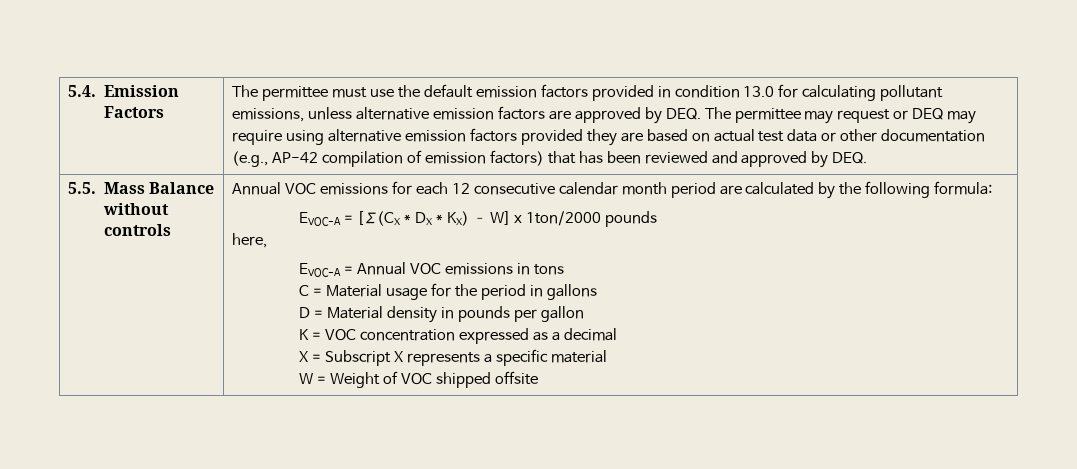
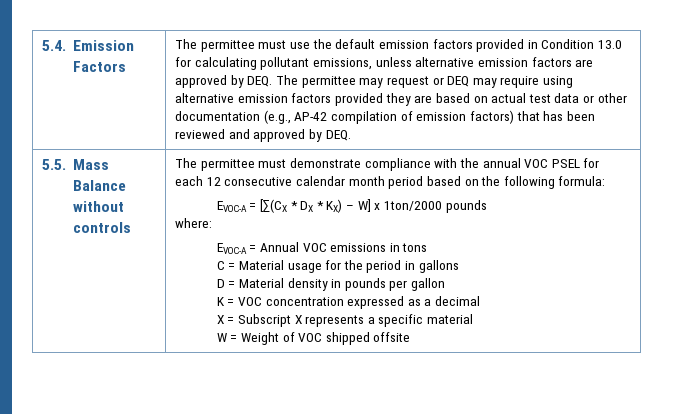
- The permittee must use the default emission factors provided in condition 13.0 for calculating pollutant emissions, unless alternative emission factors are approved by DEQ. The permittee may request or DEQ may require using alternative emission factors provided they are based on actual test data or other documentation (e.g., AP-42 compilation of emission factors) that has been reviewed and approved by DEQ.
+ The permittee must use the default emission factors provided in Condition 13.0 for calculating pollutant emissions, unless alternative emission factors are approved by DEQ. The permittee may request or DEQ may require using alternative emission factors provided they are based on actual test data or other documentation (e.g., AP-42 compilation of emission factors) that has been reviewed and approved by DEQ.
- Annual VOC emissions for each 12 consecutive calendar month period are calculated by the following formula:
+ The permittee must demonstrate compliance with the annual VOC PSEL for each 12 consecutive calendar month period based on the following formula:
- here,
+ where:

